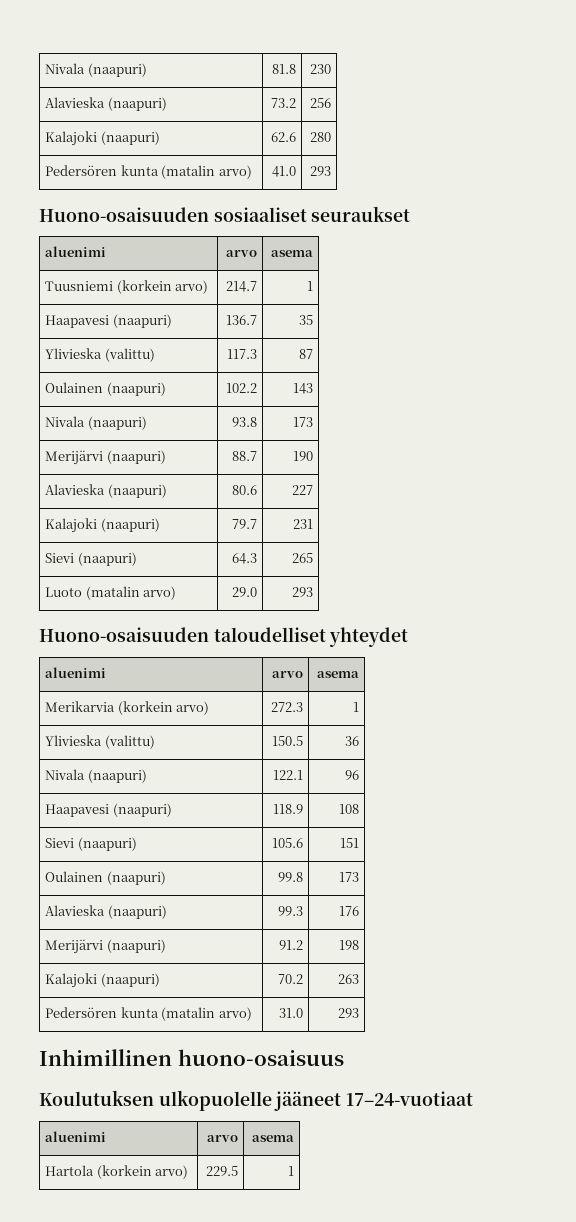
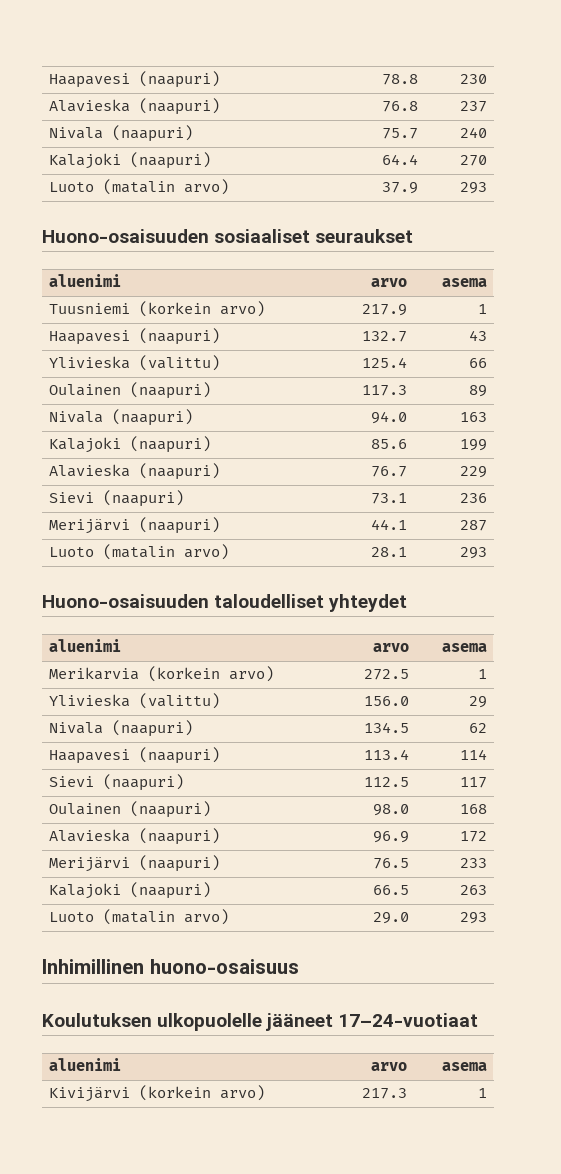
- Nivala (naapuri) | 81.8 | 230
+ Haapavesi (naapuri) | 78.8 | 230
- Alavieska (naapuri) | 73.2 | 256
- Kalajoki (naapuri) | 62.6 | 280
- Pedersören kunta (matalin arvo) | 41.0 | 293
+ Alavieska (naapuri) | 76.8 | 237
+ Nivala (naapuri) | 75.7 | 240
+ Kalajoki (naapuri) | 64.4 | 270
+ Luoto (matalin arvo) | 37.9 | 293
- Tuusniemi (korkein arvo) | 214.7 | 1
+ Tuusniemi (korkein arvo) | 217.9 | 1
- Haapavesi (naapuri) | 136.7 | 35
- Ylivieska (valittu) | 117.3 | 87
- Oulainen (naapuri) | 102.2 | 143
- Nivala (naapuri) | 93.8 | 173
- Merijärvi (naapuri) | 88.7 | 190
- Alavieska (naapuri) | 80.6 | 227
- Kalajoki (naapuri) | 79.7 | 231
- Sievi (naapuri) | 64.3 | 265
- Luoto (matalin arvo) | 29.0 | 293
+ Haapavesi (naapuri) | 132.7 | 43
+ Ylivieska (valittu) | 125.4 | 66
+ Oulainen (naapuri) | 117.3 | 89
+ Nivala (naapuri) | 94.0 | 163
+ Kalajoki (naapuri) | 85.6 | 199
+ Alavieska (naapuri) | 76.7 | 229
+ Sievi (naapuri) | 73.1 | 236
+ Merijärvi (naapuri) | 44.1 | 287
+ Luoto (matalin arvo) | 28.1 | 293
- Merikarvia (korkein arvo) | 272.3 | 1
+ Merikarvia (korkein arvo) | 272.5 | 1
- Ylivieska (valittu) | 150.5 | 36
- Nivala (naapuri) | 122.1 | 96
- Haapavesi (naapuri) | 118.9 | 108
- Sievi (naapuri) | 105.6 | 151
- Oulainen (naapuri) | 99.8 | 173
- Alavieska (naapuri) | 99.3 | 176
- Merijärvi (naapuri) | 91.2 | 198
- Kalajoki (naapuri) | 70.2 | 263
+ Ylivieska (valittu) | 156.0 | 29
+ Nivala (naapuri) | 134.5 | 62
+ Haapavesi (naapuri) | 113.4 | 114
+ Sievi (naapuri) | 112.5 | 117
+ Oulainen (naapuri) | 98.0 | 168
+ Alavieska (naapuri) | 96.9 | 172
+ Merijärvi (naapuri) | 76.5 | 233
+ Kalajoki (naapuri) | 66.5 | 263
- Pedersören kunta (matalin arvo) | 31.0 | 293
+ Luoto (matalin arvo) | 29.0 | 293
- Hartola (korkein arvo) | 229.5 | 1
+ Kivijärvi (korkein arvo) | 217.3 | 1

